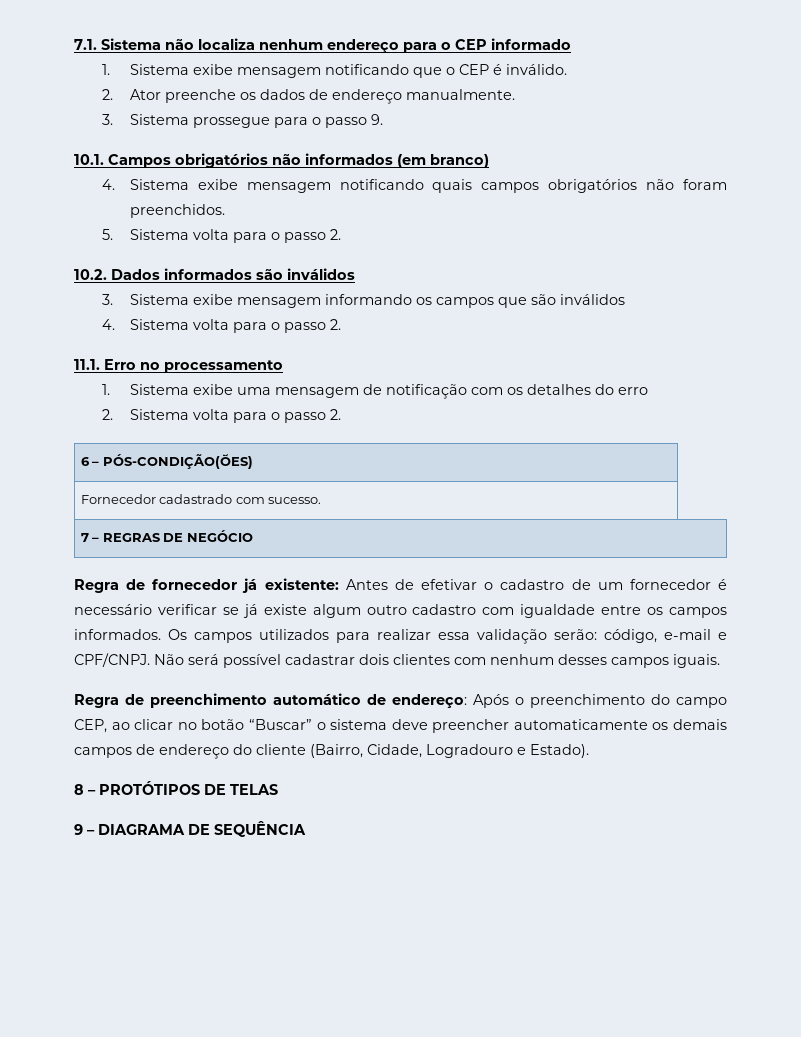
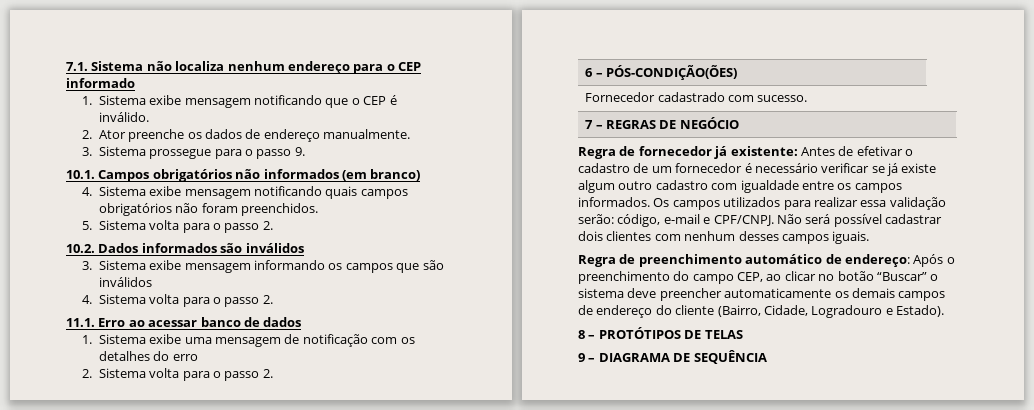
- 11.1. Erro no processamento
+ 11.1. Erro ao acessar banco de dados

